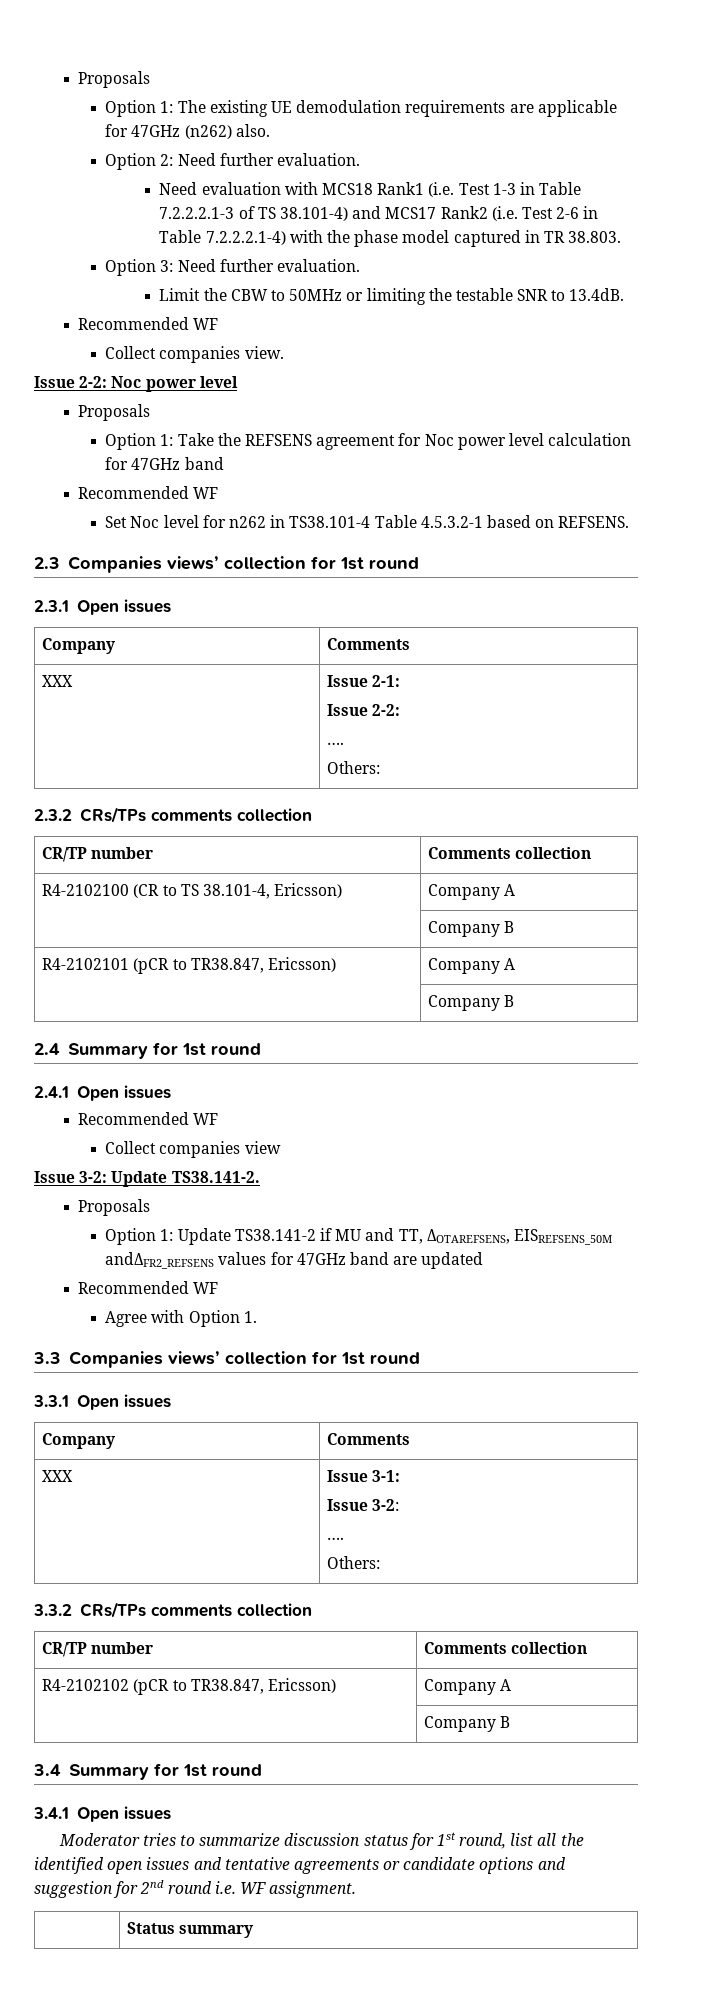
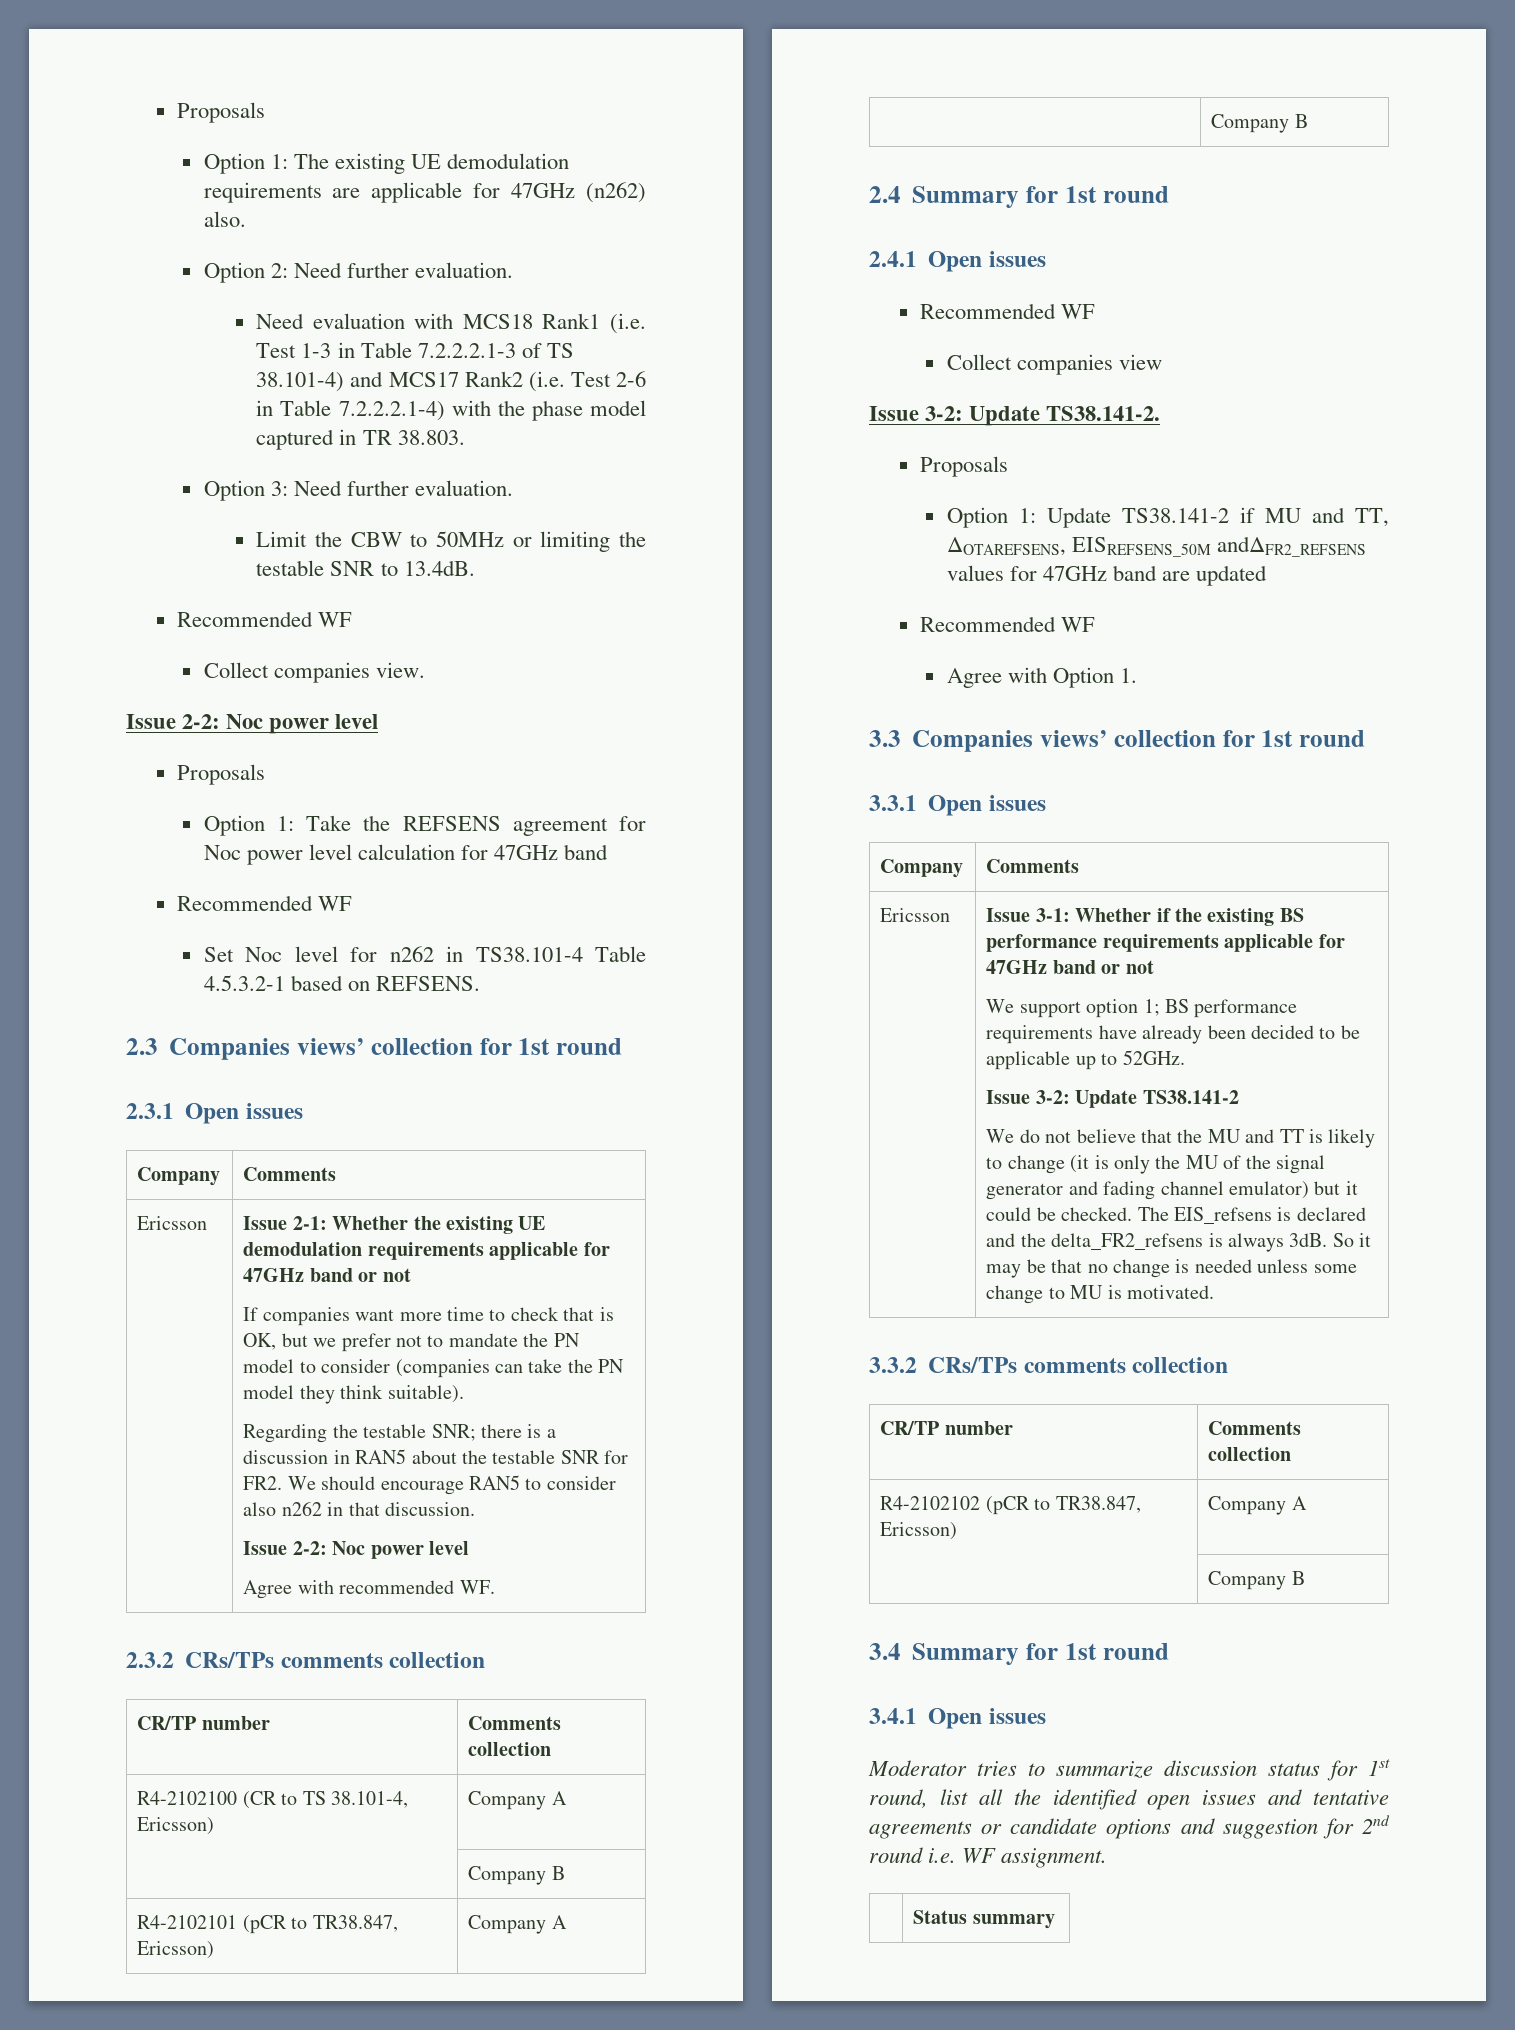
  2.3.1 Open issues
  Company | Comments
- XXX
+ Ericsson
- Issue 2-1:
- Issue 2-2:
- ….
- Others:
+ Issue 2-1: Whether the existing UE demodulation requirements applicable for 47GHz band or not
+ If companies want more time to check that is OK, but we prefer not to mandate the PN model to consider (companies can take the PN model they think suitable).
+ Regarding the testable SNR; there is a discussion in RAN5 about the testable SNR for FR2. We should encourage RAN5 to consider also n262 in that discussion.
+ Issue 2-2: Noc power level
+ Agree with recommended WF.
  3.3.1 Open issues
  Company | Comments
- XXX
+ Ericsson
- Issue 3-1:
- Issue 3-2:
- ….
- Others:
+ Issue 3-1: Whether if the existing BS performance requirements applicable for 47GHz band or not
+ We support option 1; BS performance requirements have already been decided to be applicable up to 52GHz.
+ Issue 3-2: Update TS38.141-2
+ We do not believe that the MU and TT is likely to change (it is only the MU of the signal generator and fading channel emulator) but it could be checked. The EIS_refsens is declared and the delta_FR2_refsens is always 3dB. So it may be that no change is needed unless some change to MU is motivated.

